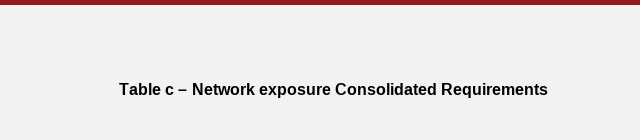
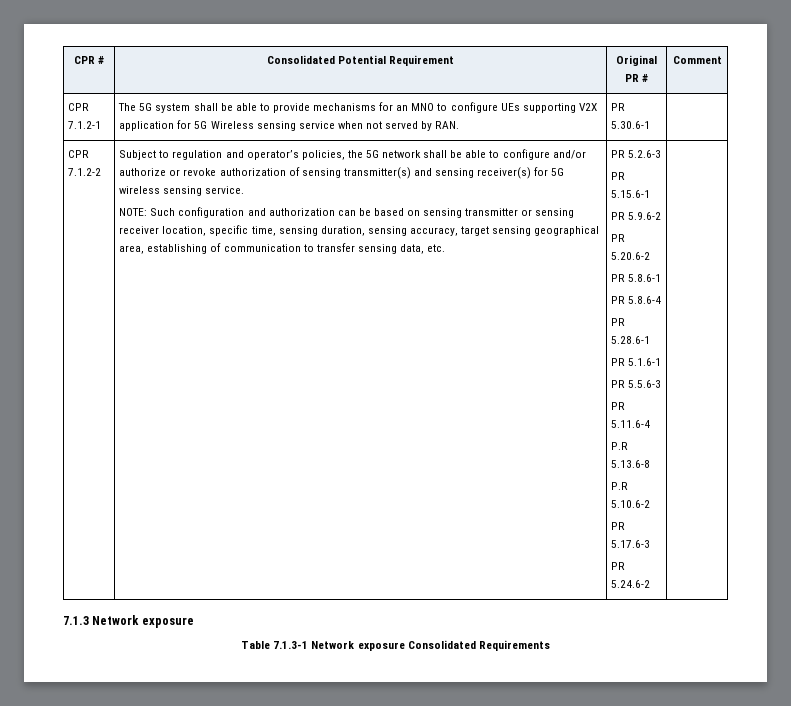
- Table c – Network exposure Consolidated Requirements
+ CPR # | Consolidated Potential Requirement | Original PR # | Comment
+ CPR 7.1.2-1 | The 5G system shall be able to provide mechanisms for an MNO to configure UEs supporting V2X application for 5G Wireless sensing service when not served by RAN. | PR 5.30.6-1 |
+ CPR 7.1.2-2 | Subject to regulation and operator’s policies, the 5G network shall be able to configure and/or authorize or revoke authorization of sensing transmitter(s) and sensing receiver(s) for 5G wireless sensing service.
+ NOTE: Such configuration and authorization can be based on sensing transmitter or sensing receiver location, specific time, sensing duration, sensing accuracy, target sensing geographical area, establishing of communication to transfer sensing data, etc. | PR 5.2.6-3
+ PR 5.15.6-1
+ PR 5.9.6-2
+ PR 5.20.6-2
+ PR 5.8.6-1
+ PR 5.8.6-4
+ PR 5.28.6-1
+ PR 5.1.6-1
+ PR 5.5.6-3
+ PR 5.11.6-4
+ P.R 5.13.6-8
+ P.R 5.10.6-2
+ PR 5.17.6-3
+ PR 5.24.6-2 |
+ 7.1.3 Network exposure
+ Table 7.1.3-1 Network exposure Consolidated Requirements

